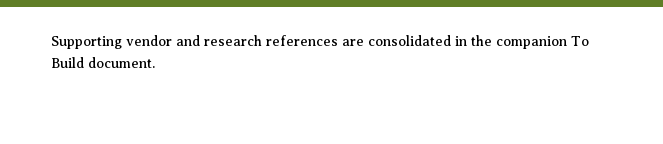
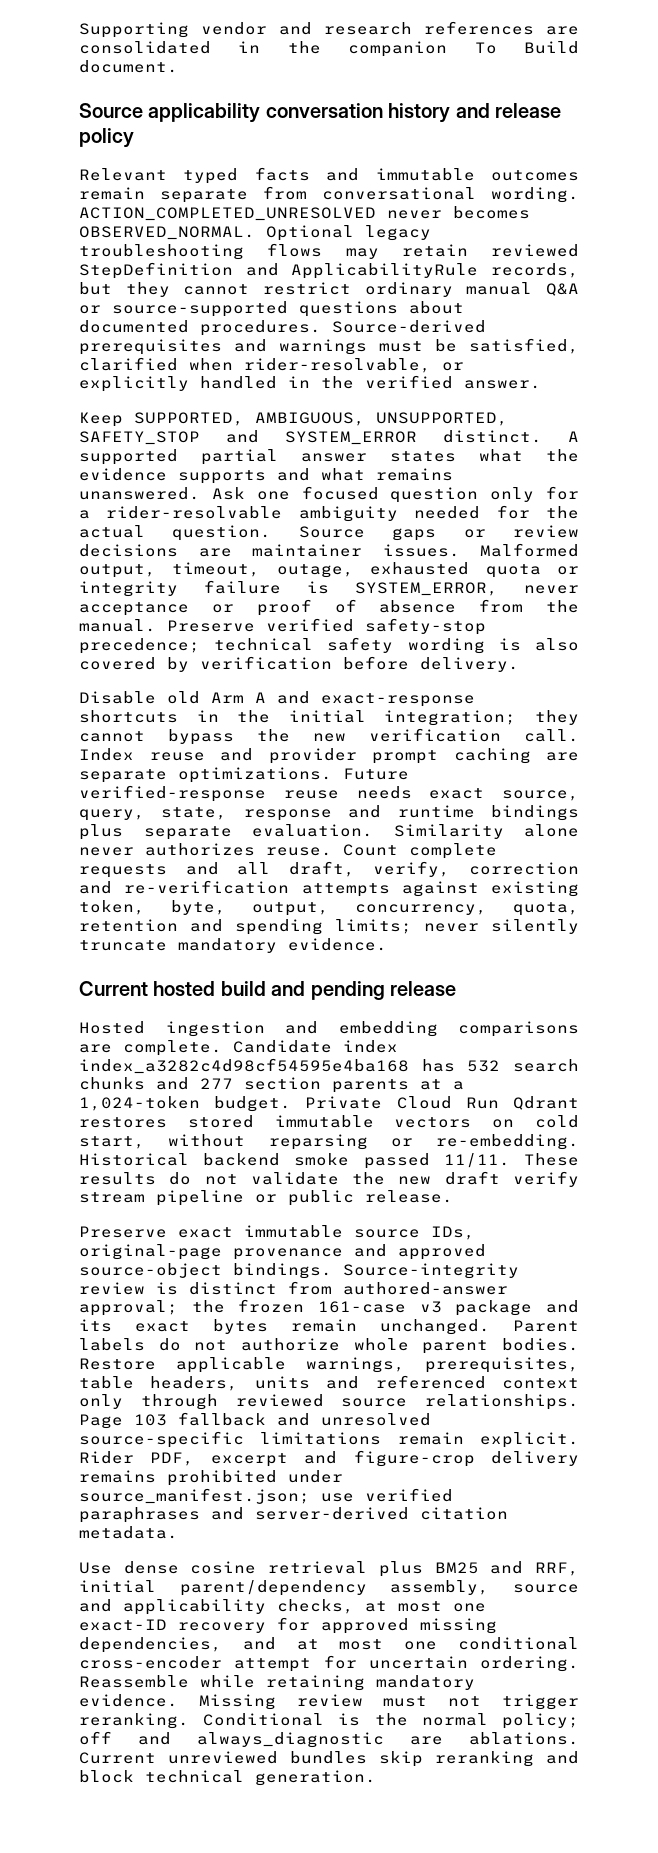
+ Source applicability conversation history and release policy
+ Relevant typed facts and immutable outcomes remain separate from conversational wording. ACTION_COMPLETED_UNRESOLVED never becomes OBSERVED_NORMAL. Optional legacy troubleshooting flows may retain reviewed StepDefinition and ApplicabilityRule records, but they cannot restrict ordinary manual Q&A or source-supported questions about documented procedures. Source-derived prerequisites and warnings must be satisfied, clarified when rider-resolvable, or explicitly handled in the verified answer.
+ Keep SUPPORTED, AMBIGUOUS, UNSUPPORTED, SAFETY_STOP and SYSTEM_ERROR distinct. A supported partial answer states what the evidence supports and what remains unanswered. Ask one focused question only for a rider-resolvable ambiguity needed for the actual question. Source gaps or review decisions are maintainer issues. Malformed output, timeout, outage, exhausted quota or integrity failure is SYSTEM_ERROR, never acceptance or proof of absence from the manual. Preserve verified safety-stop precedence; technical safety wording is also covered by verification before delivery.
+ Disable old Arm A and exact-response shortcuts in the initial integration; they cannot bypass the new verification call. Index reuse and provider prompt caching are separate optimizations. Future verified-response reuse needs exact source, query, state, response and runtime bindings plus separate evaluation. Similarity alone never authorizes reuse. Count complete requests and all draft, verify, correction and re-verification attempts against existing token, byte, output, concurrency, quota, retention and spending limits; never silently truncate mandatory evidence.
+ Current hosted build and pending release
+ Hosted ingestion and embedding comparisons are complete. Candidate index index_a3282c4d98cf54595e4ba168 has 532 search chunks and 277 section parents at a 1,024-token budget. Private Cloud Run Qdrant restores stored immutable vectors on cold start, without reparsing or re-embedding. Historical backend smoke passed 11/11. These results do not validate the new draft verify stream pipeline or public release.
+ Preserve exact immutable source IDs, original-page provenance and approved source-object bindings. Source-integrity review is distinct from authored-answer approval; the frozen 161-case v3 package and its exact bytes remain unchanged. Parent labels do not authorize whole parent bodies. Restore applicable warnings, prerequisites, table headers, units and referenced context only through reviewed source relationships. Page 103 fallback and unresolved source-specific limitations remain explicit. Rider PDF, excerpt and figure-crop delivery remains prohibited under source_manifest.json; use verified paraphrases and server-derived citation metadata.
+ Use dense cosine retrieval plus BM25 and RRF, initial parent/dependency assembly, source and applicability checks, at most one exact-ID recovery for approved missing dependencies, and at most one conditional cross-encoder attempt for uncertain ordering. Reassemble while retaining mandatory evidence. Missing review must not trigger reranking. Conditional is the normal policy; off and always_diagnostic are ablations. Current unreviewed bundles skip reranking and block technical generation.

